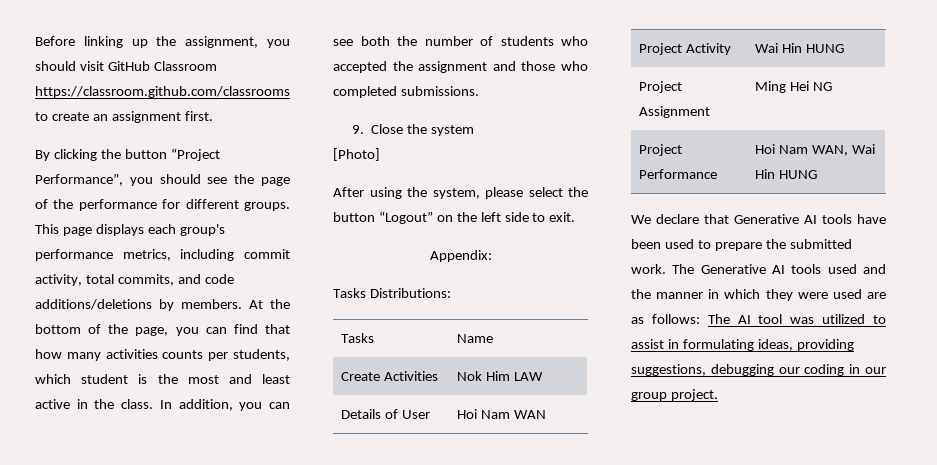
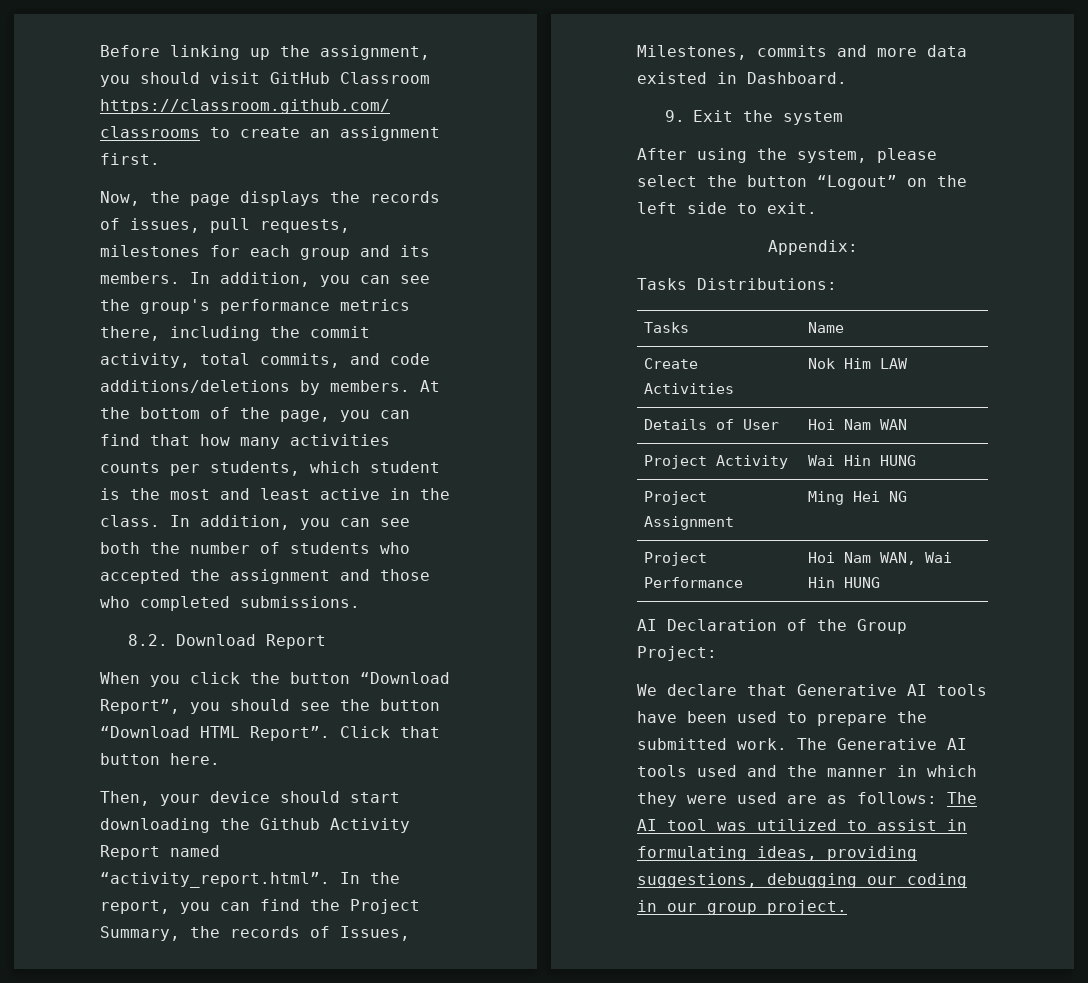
- By clicking the button “Project Performance”, you should see the page of the performance for different groups. This page displays each group's performance metrics, including commit activity, total commits, and code additions/deletions by members.
+ Now, the page displays the records of issues, pull requests, milestones for each group and its members. In addition, you can see the group's performance metrics there, including the commit activity, total commits, and code additions/deletions by members.
- 9. Close the system
+ 8.2. Download Report
+ When you click the button “Download Report”, you should see the button “Download HTML Report”. Click that button here.
+ Then, your device should start downloading the Github Activity Report named “activity_report.html”. In the report, you can find the Project Summary, the records of Issues, Milestones, commits and more data existed in Dashboard.
+ 9. Exit the system
- [Photo]
+ AI Declaration of the Group Project:

